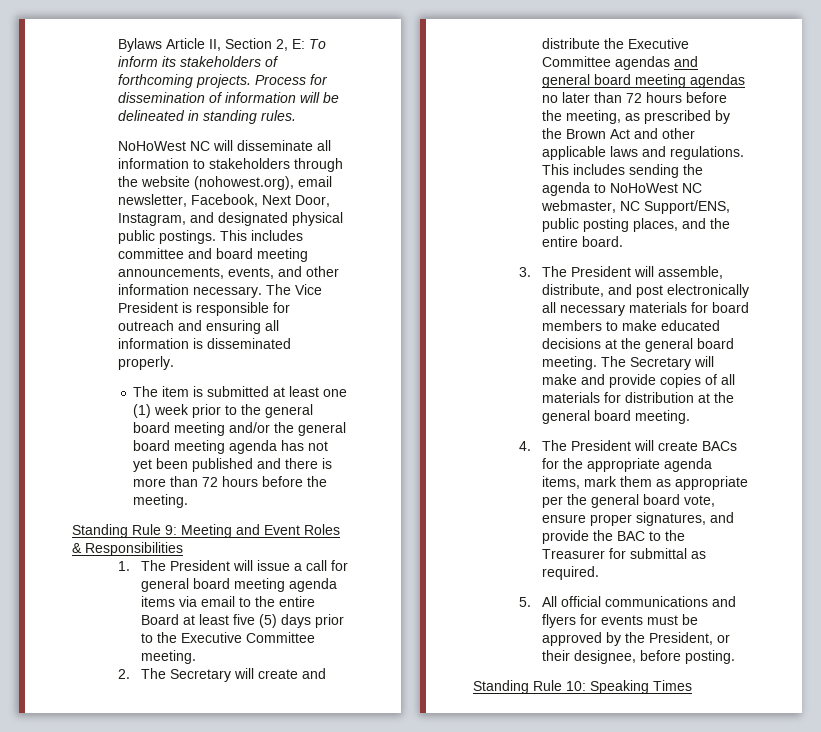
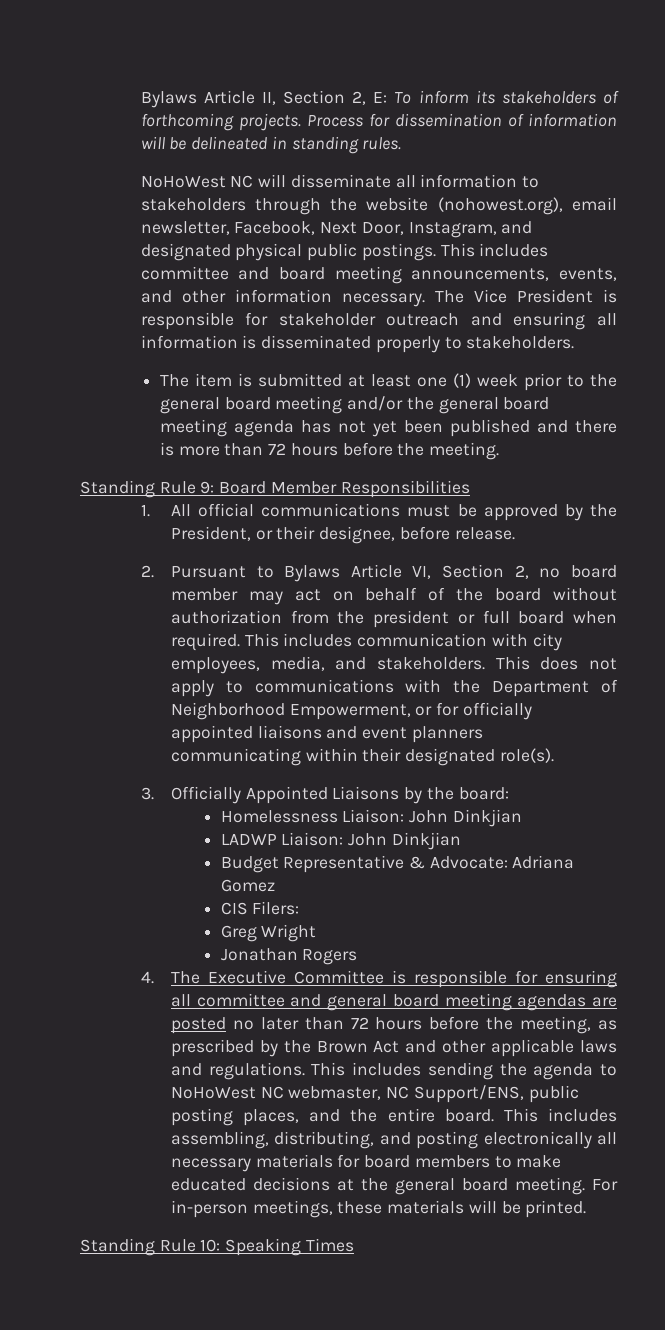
- The Vice President is responsible for outreach and ensuring all information is disseminated properly.
+ The Vice President is responsible for stakeholder outreach and ensuring all information is disseminated properly to stakeholders.
- Standing Rule 9: Meeting and Event Roles & Responsibilities
- 1. The President will issue a call for general board meeting agenda items via email to the entire Board at least five (5) days prior to the Executive Committee meeting.
- 2. The Secretary will create and distribute the Executive Committee agendas and general board meeting agendas no later than 72 hours before the meeting, as prescribed by the Brown Act and other applicable laws and regulations.
+ Standing Rule 9: Board Member Responsibilities
+ 1. All official communications must be approved by the President, or their designee, before release.
+ 2. Pursuant to Bylaws Article VI, Section 2, no board member may act on behalf of the board without authorization from the president or full board when required. This includes communication with city employees, media, and stakeholders. This does not apply to communications with the Department of Neighborhood Empowerment, or for officially appointed liaisons and event planners communicating within their designated role(s).
+ 3. Officially Appointed Liaisons by the board:
+ Homelessness Liaison: John Dinkjian
+ LADWP Liaison: John Dinkjian
+ Budget Representative & Advocate: Adriana Gomez
+ CIS Filers:
+ Greg Wright
+ Jonathan Rogers
+ 4. The Executive Committee is responsible for ensuring all committee and general board meeting agendas are posted no later than 72 hours before the meeting, as prescribed by the Brown Act and other applicable laws and regulations.
- This includes sending the agenda to NoHoWest NC webmaster, NC Support/ENS, public posting places, and the entire board.
- 3. The President will assemble, distribute, and post electronically all necessary materials for board members to make educated decisions at the general board meeting.
+ This includes sending the agenda to NoHoWest NC webmaster, NC Support/ENS, public posting places, and the entire board. This includes assembling, distributing, and posting electronically all necessary materials for board members to make educated decisions at the general board meeting.
- The Secretary will make and provide copies of all materials for distribution at the general board meeting.
- 4. The President will create BACs for the appropriate agenda items, mark them as appropriate per the general board vote, ensure proper signatures, and provide the BAC to the Treasurer for submittal as required.
- 5. All official communications and flyers for events must be approved by the President, or their designee, before posting.
+ For in-person meetings, these materials will be printed.

